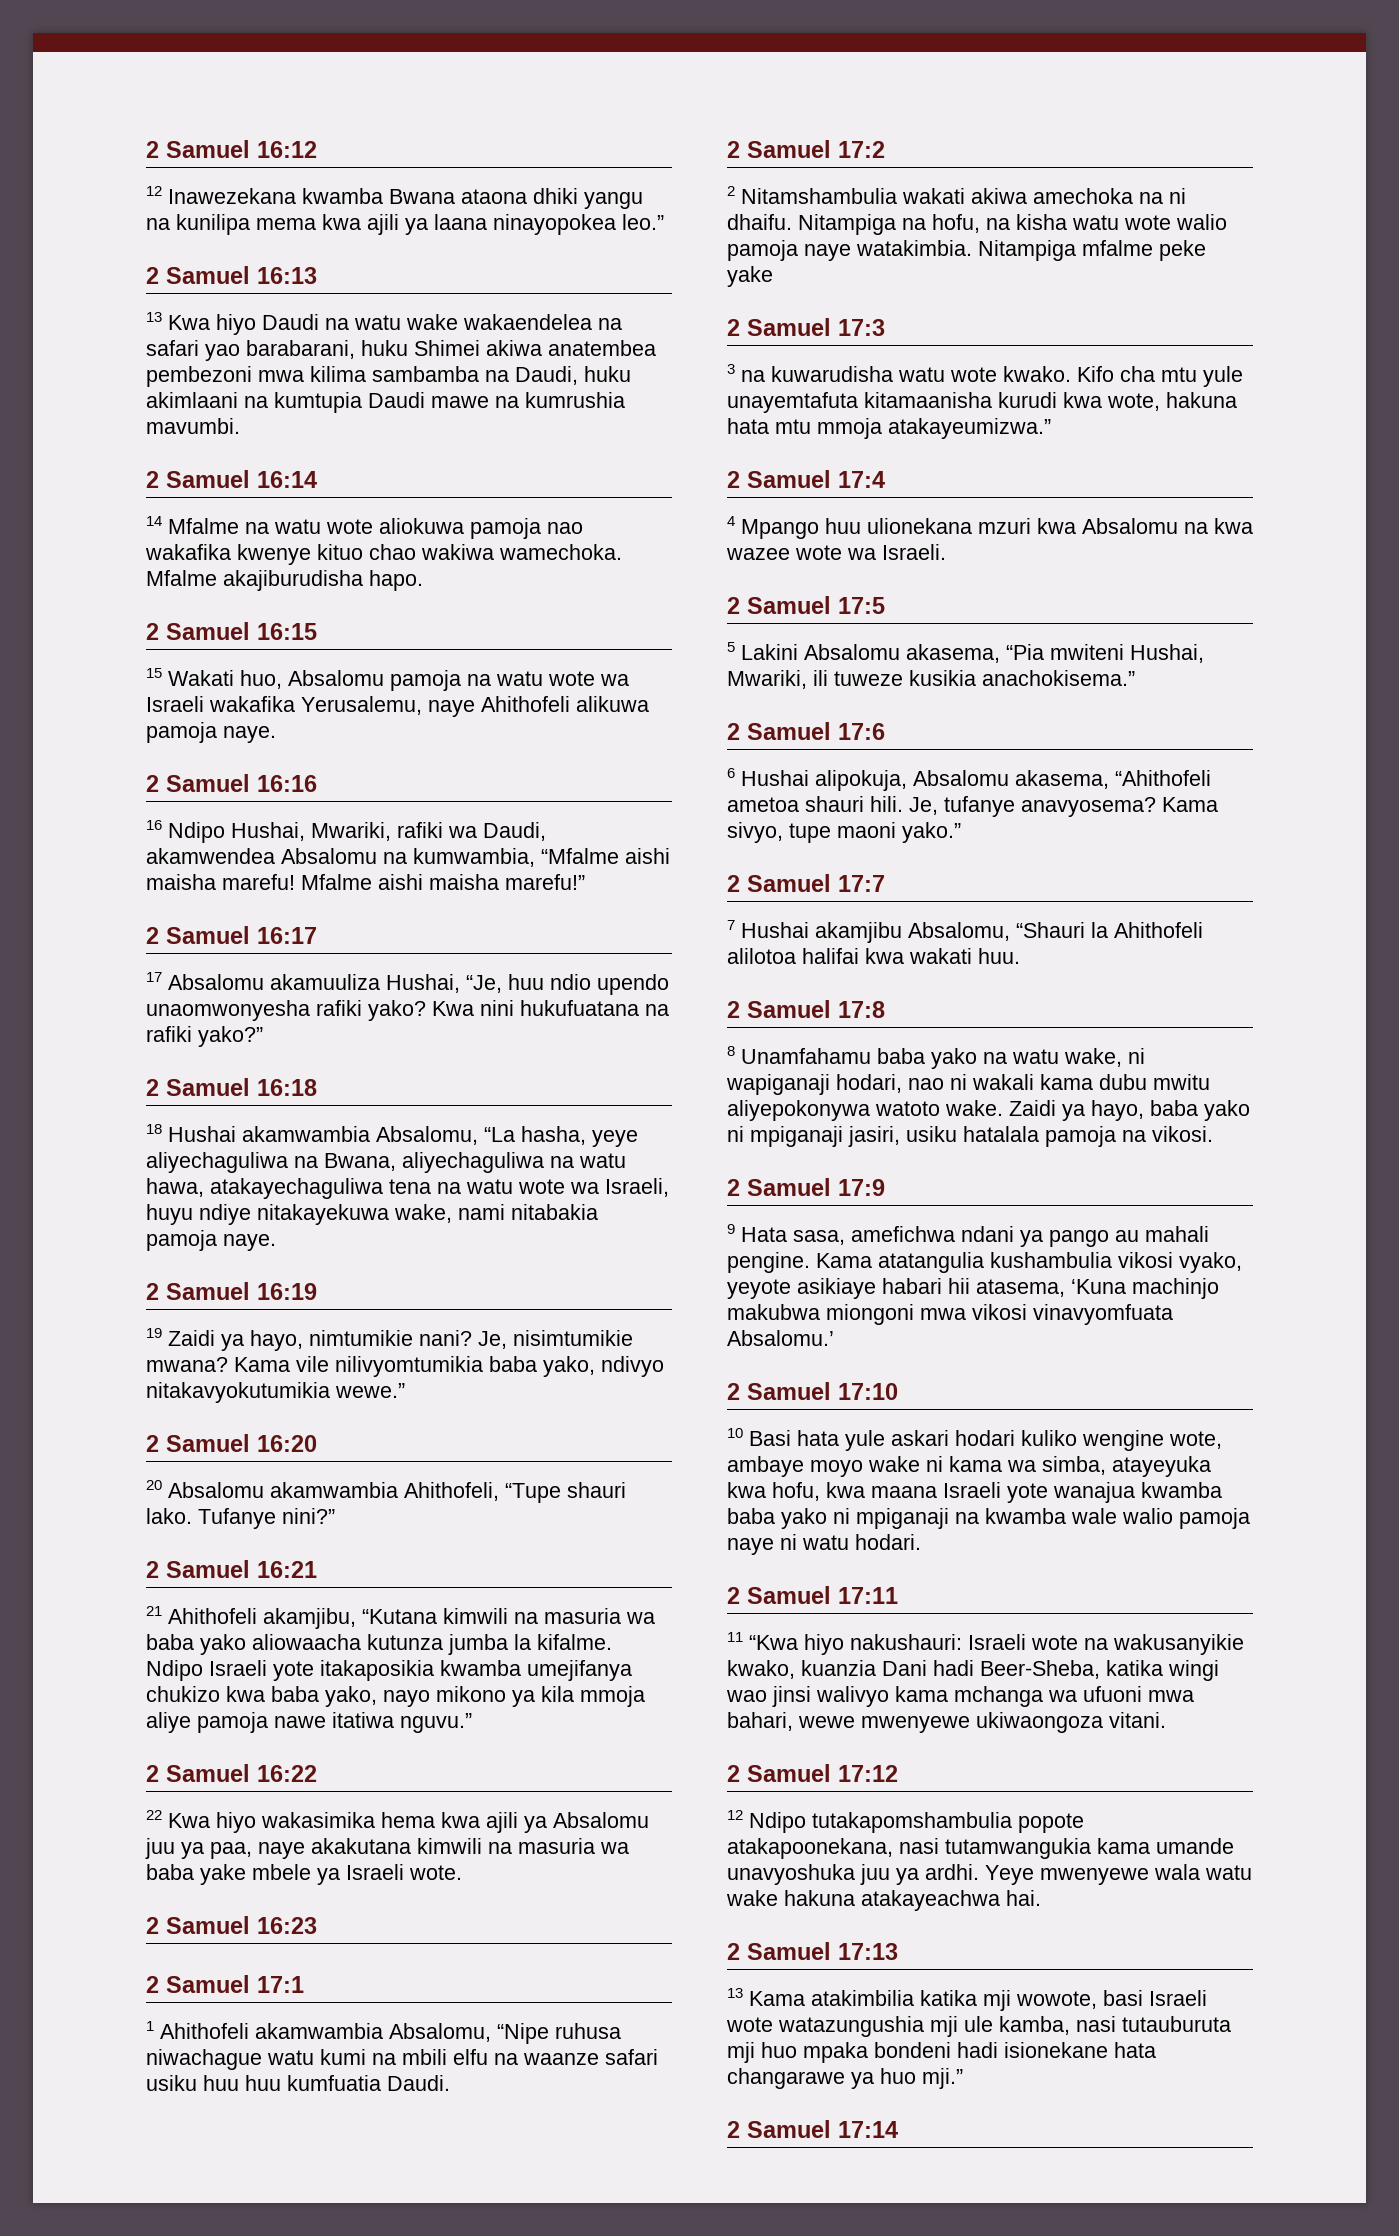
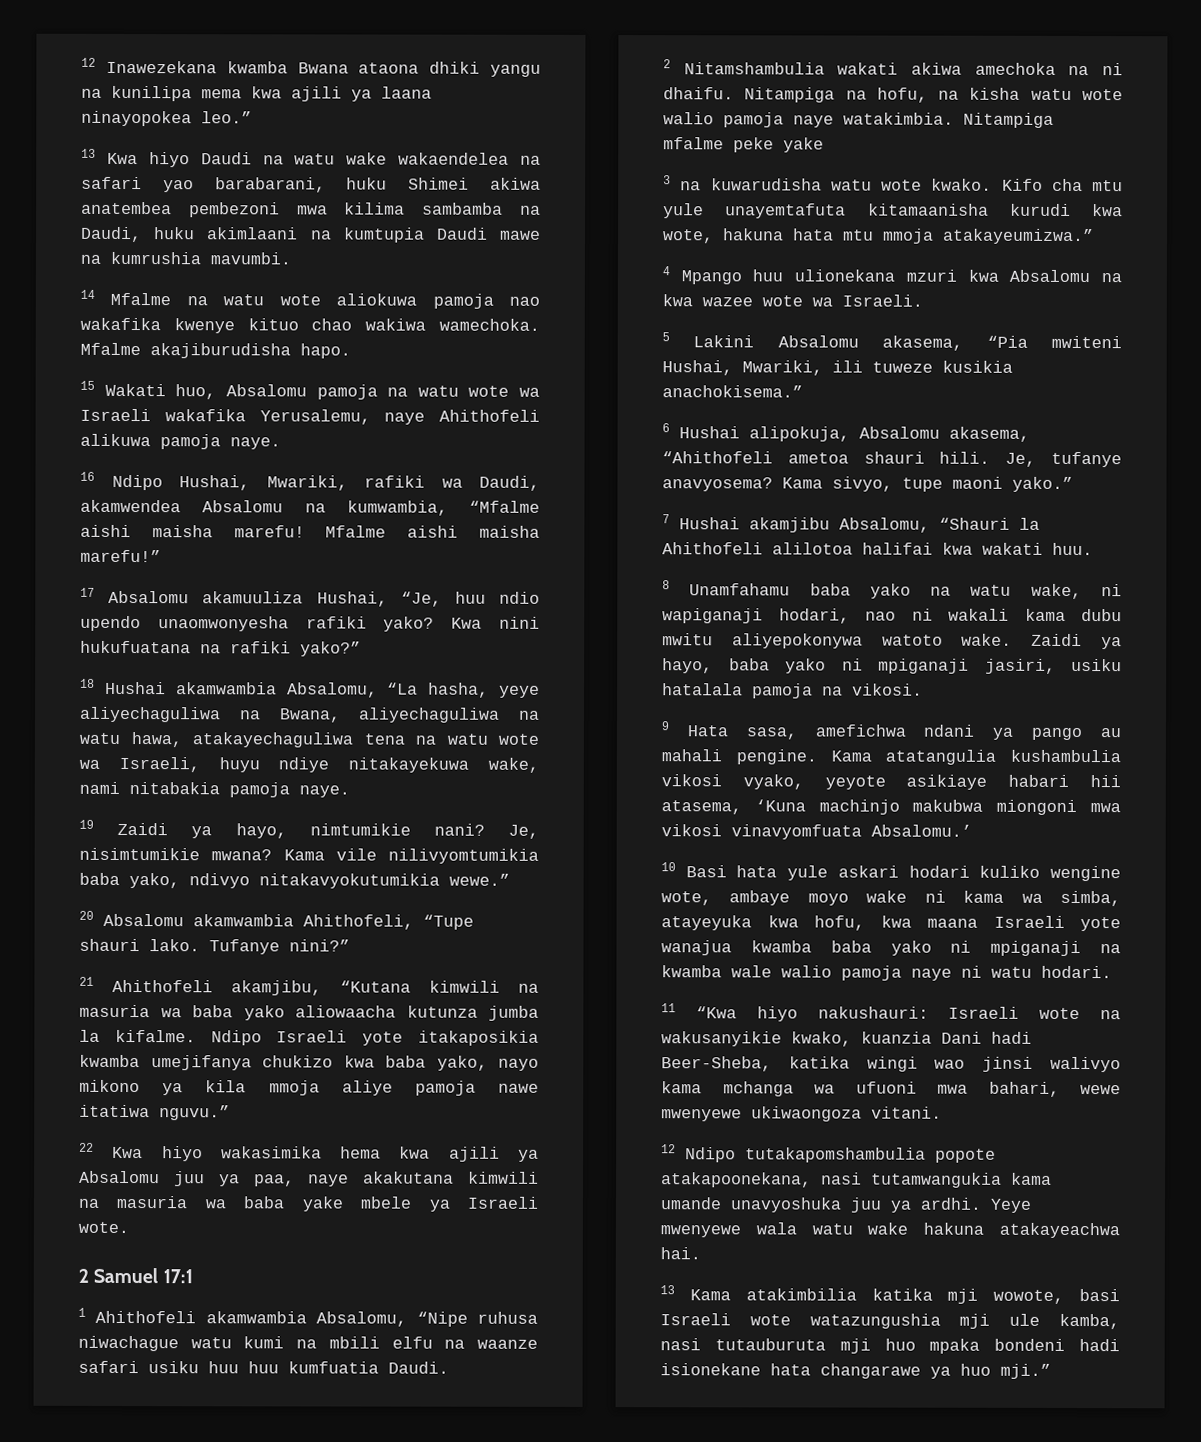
- 2 Samuel 16:12
- 2 Samuel 16:13
- 2 Samuel 16:14
- 2 Samuel 16:15
- 2 Samuel 16:16
- 2 Samuel 16:17
- 2 Samuel 16:18
- 2 Samuel 16:19
- 2 Samuel 16:20
- 2 Samuel 16:21
- 2 Samuel 16:22
- 2 Samuel 16:23
- 2 Samuel 17:2
- 2 Samuel 17:3
- 2 Samuel 17:4
- 2 Samuel 17:5
- 2 Samuel 17:6
- 2 Samuel 17:7
- 2 Samuel 17:8
- 2 Samuel 17:9
- 2 Samuel 17:10
- 2 Samuel 17:11
- 2 Samuel 17:12
- 2 Samuel 17:13
- 2 Samuel 17:14

